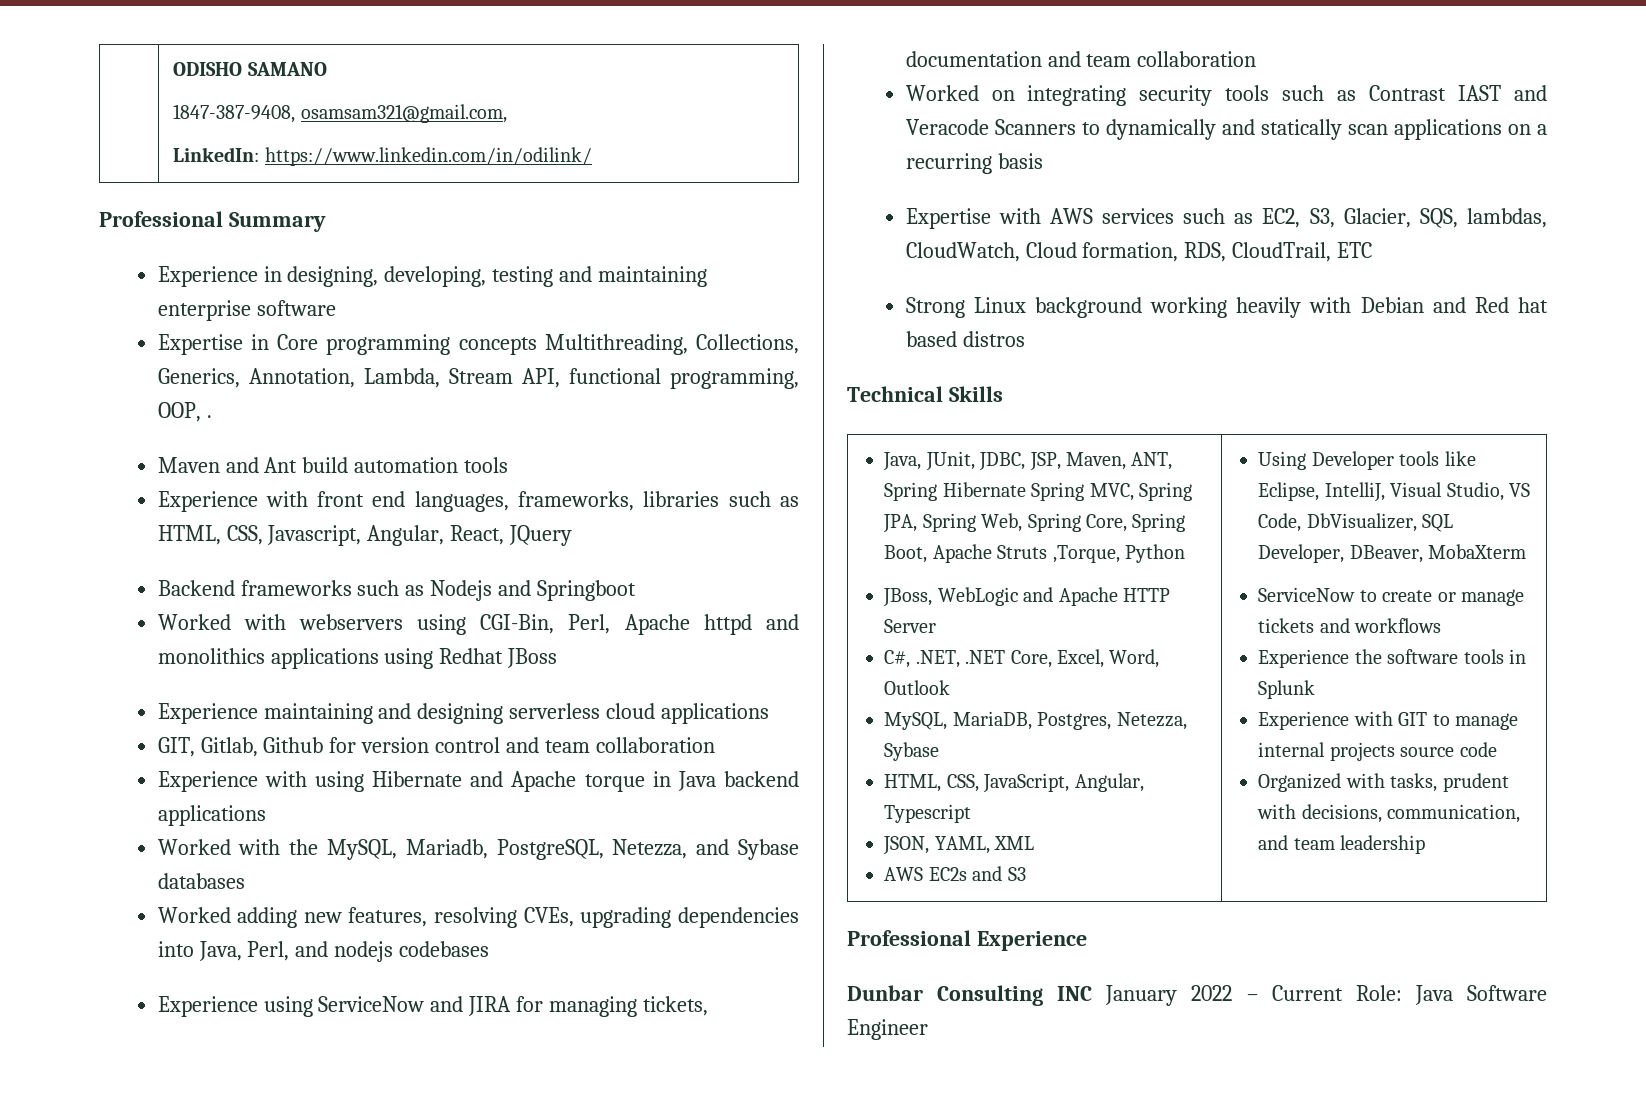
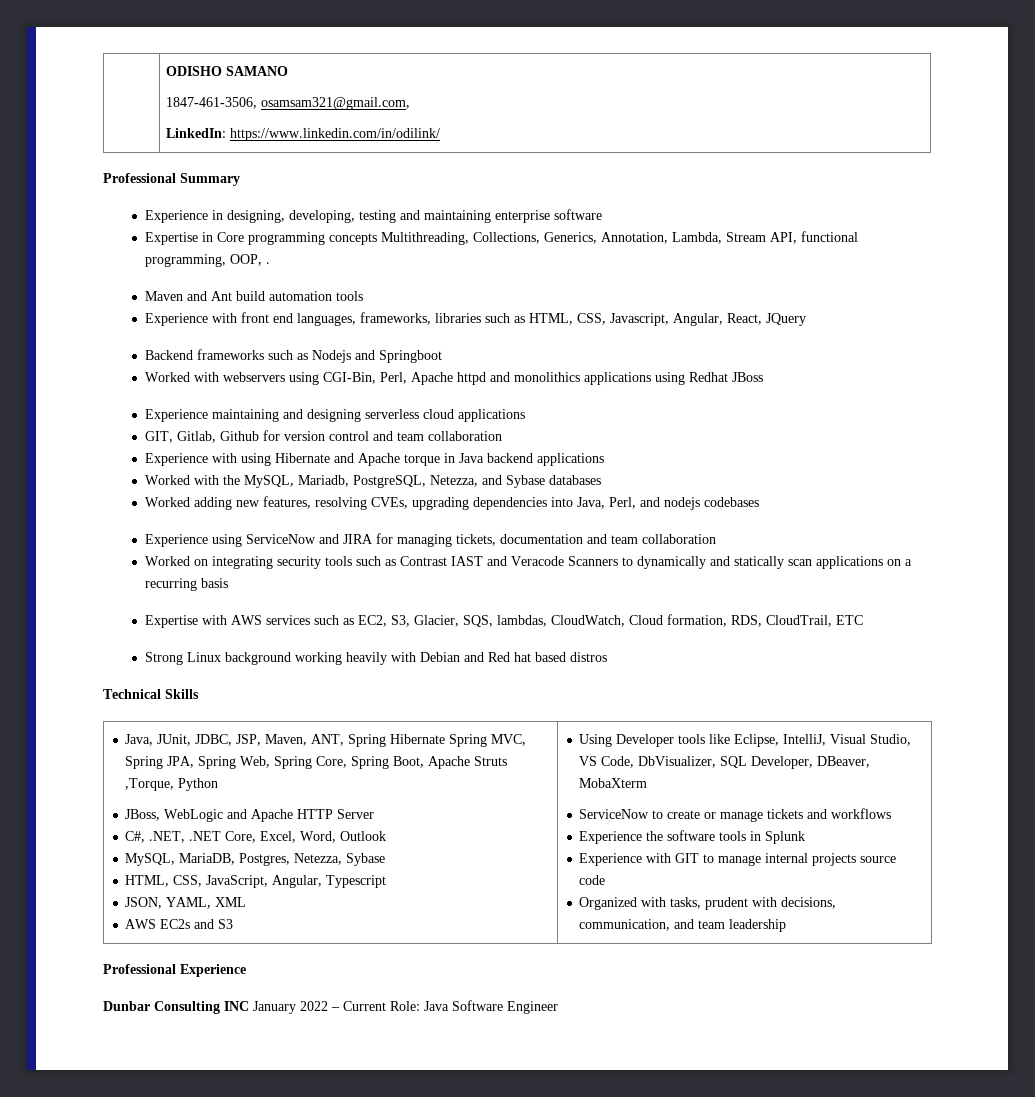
  | ODISHO SAMANO
- 1847-387-9408, osamsam321@gmail.com,
+ 1847-461-3506, osamsam321@gmail.com,

